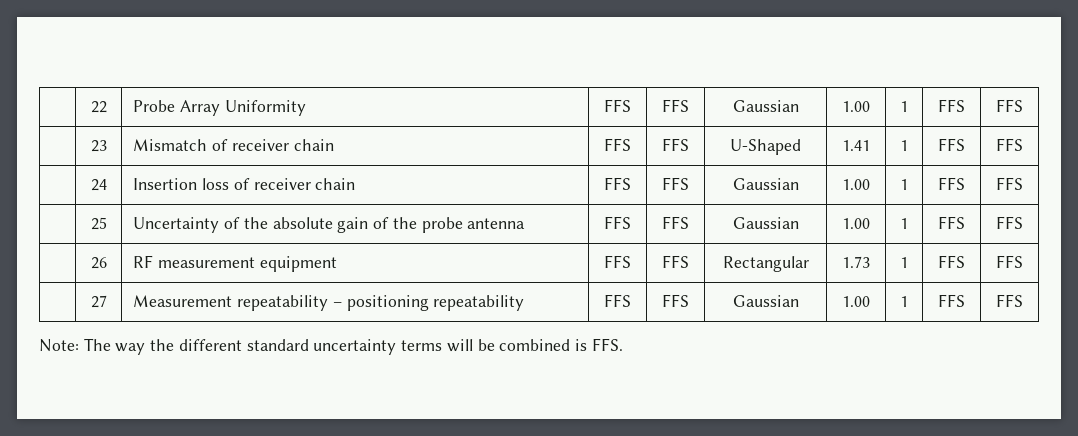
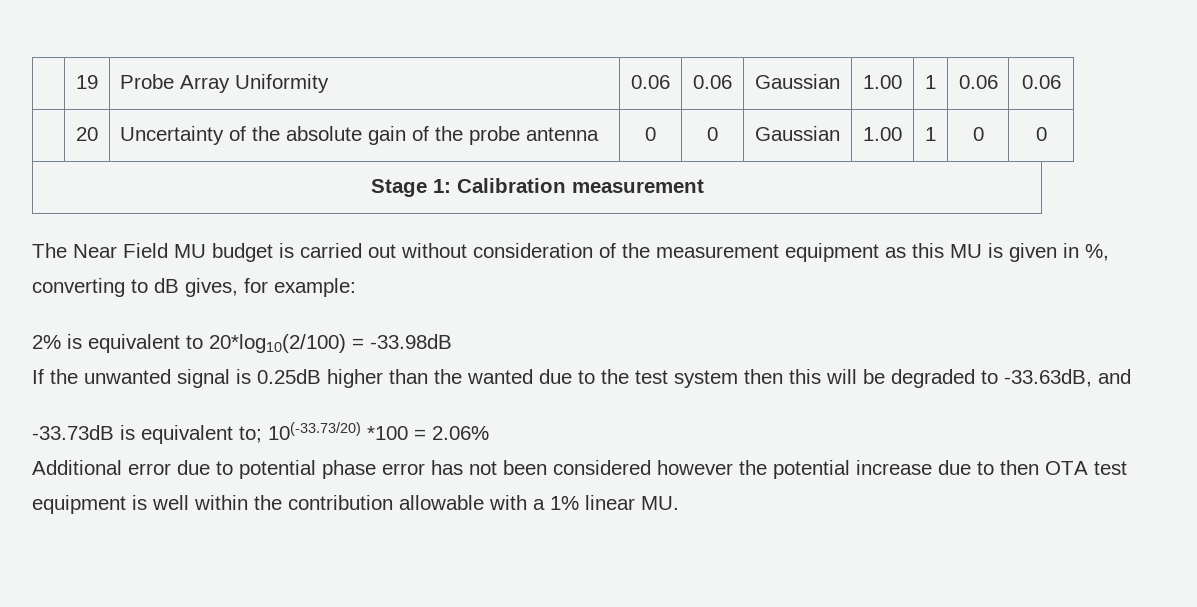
- | 22 | Probe Array Uniformity | FFS | FFS | Gaussian | 1.00 | 1 | FFS | FFS
- | 23 | Mismatch of receiver chain | FFS | FFS | U-Shaped | 1.41 | 1 | FFS | FFS
- | 24 | Insertion loss of receiver chain | FFS | FFS | Gaussian | 1.00 | 1 | FFS | FFS
- | 25 | Uncertainty of the absolute gain of the probe antenna | FFS | FFS | Gaussian | 1.00 | 1 | FFS | FFS
- | 26 | RF measurement equipment | FFS | FFS | Rectangular | 1.73 | 1 | FFS | FFS
- | 27 | Measurement repeatability – positioning repeatability | FFS | FFS | Gaussian | 1.00 | 1 | FFS | FFS
- Note: The way the different standard uncertainty terms will be combined is FFS.
+ | 19 | Probe Array Uniformity | 0.06 | 0.06 | Gaussian | 1.00 | 1 | 0.06 | 0.06
+ | 20 | Uncertainty of the absolute gain of the probe antenna | 0 | 0 | Gaussian | 1.00 | 1 | 0 | 0
+ Stage 1: Calibration measurement
+ The Near Field MU budget is carried out without consideration of the measurement equipment as this MU is given in %, converting to dB gives, for example:
+ 2% is equivalent to 20*log10(2/100) = -33.98dB
+ If the unwanted signal is 0.25dB higher than the wanted due to the test system then this will be degraded to -33.63dB, and
+ -33.73dB is equivalent to; 10(-33.73/20) *100 = 2.06%
+ Additional error due to potential phase error has not been considered however the potential increase due to then OTA test equipment is well within the contribution allowable with a 1% linear MU.

